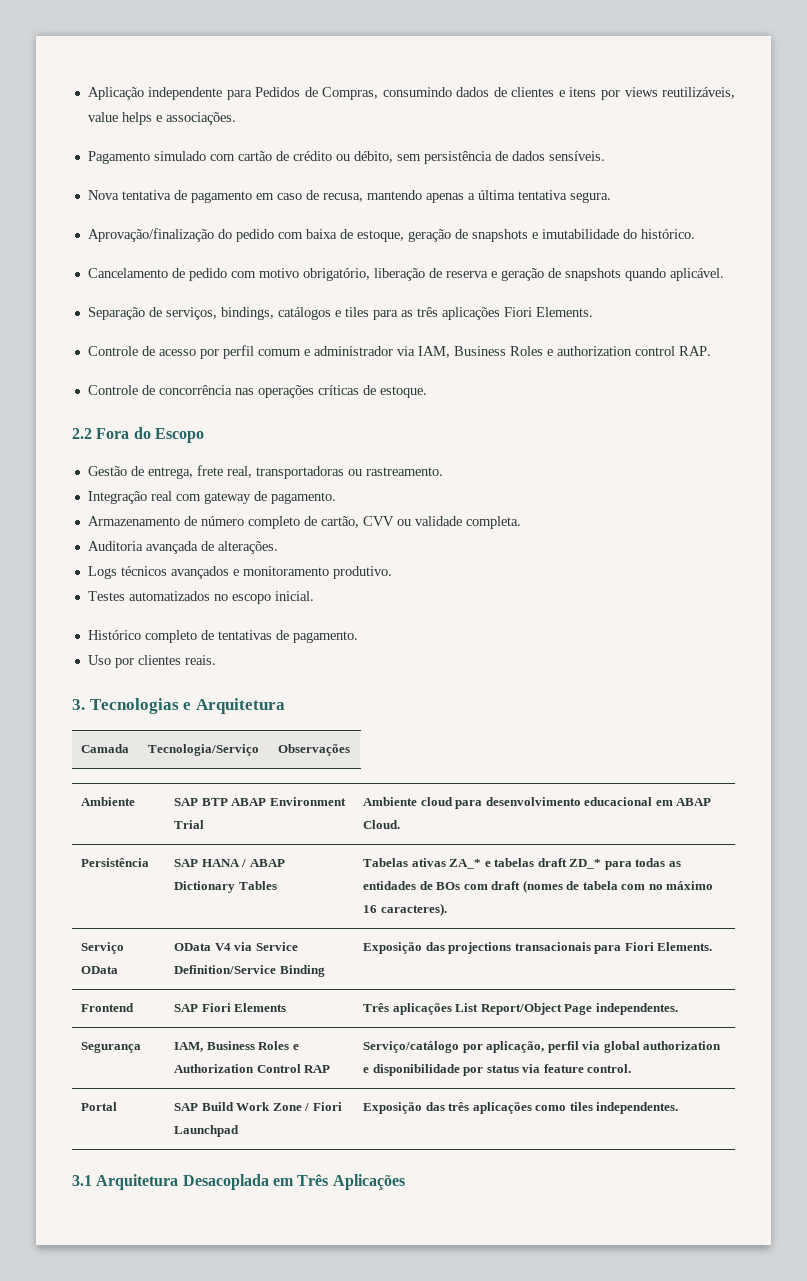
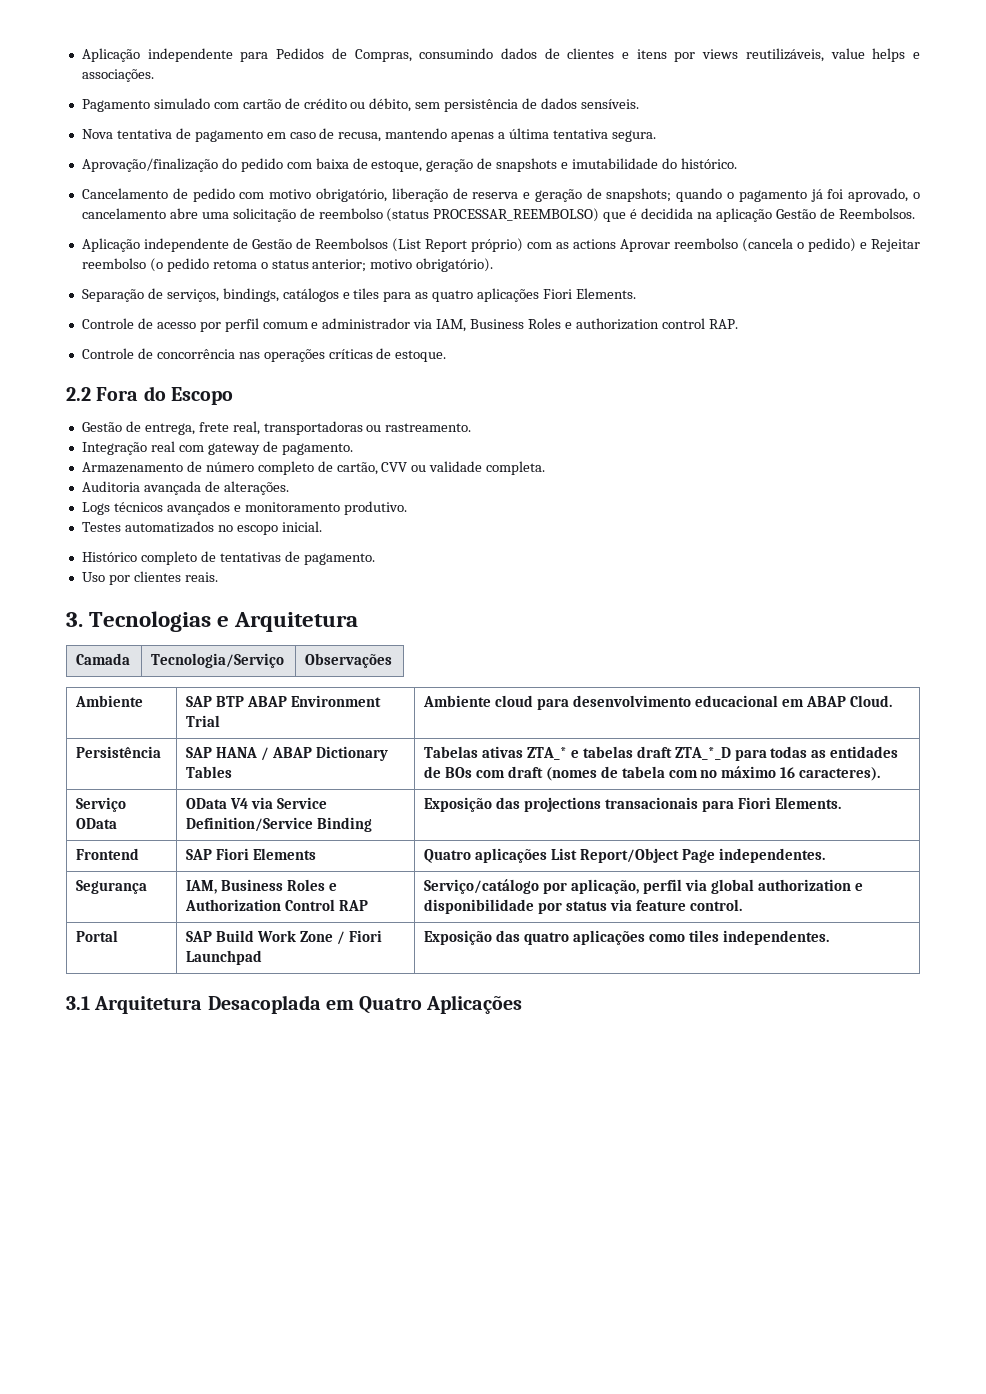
- Cancelamento de pedido com motivo obrigatório, liberação de reserva e geração de snapshots quando aplicável.
+ Cancelamento de pedido com motivo obrigatório, liberação de reserva e geração de snapshots; quando o pagamento já foi aprovado, o cancelamento abre uma solicitação de reembolso (status PROCESSAR_REEMBOLSO) que é decidida na aplicação Gestão de Reembolsos.
+ Aplicação independente de Gestão de Reembolsos (List Report próprio) com as actions Aprovar reembolso (cancela o pedido) e Rejeitar reembolso (o pedido retoma o status anterior; motivo obrigatório).
- Separação de serviços, bindings, catálogos e tiles para as três aplicações Fiori Elements.
+ Separação de serviços, bindings, catálogos e tiles para as quatro aplicações Fiori Elements.
- Persistência | SAP HANA / ABAP Dictionary Tables | Tabelas ativas ZA_* e tabelas draft ZD_* para todas as entidades de BOs com draft (nomes de tabela com no máximo 16 caracteres).
+ Persistência | SAP HANA / ABAP Dictionary Tables | Tabelas ativas ZTA_* e tabelas draft ZTA_*_D para todas as entidades de BOs com draft (nomes de tabela com no máximo 16 caracteres).
- Frontend | SAP Fiori Elements | Três aplicações List Report/Object Page independentes.
+ Frontend | SAP Fiori Elements | Quatro aplicações List Report/Object Page independentes.
- Portal | SAP Build Work Zone / Fiori Launchpad | Exposição das três aplicações como tiles independentes.
+ Portal | SAP Build Work Zone / Fiori Launchpad | Exposição das quatro aplicações como tiles independentes.
- 3.1 Arquitetura Desacoplada em Três Aplicações
+ 3.1 Arquitetura Desacoplada em Quatro Aplicações

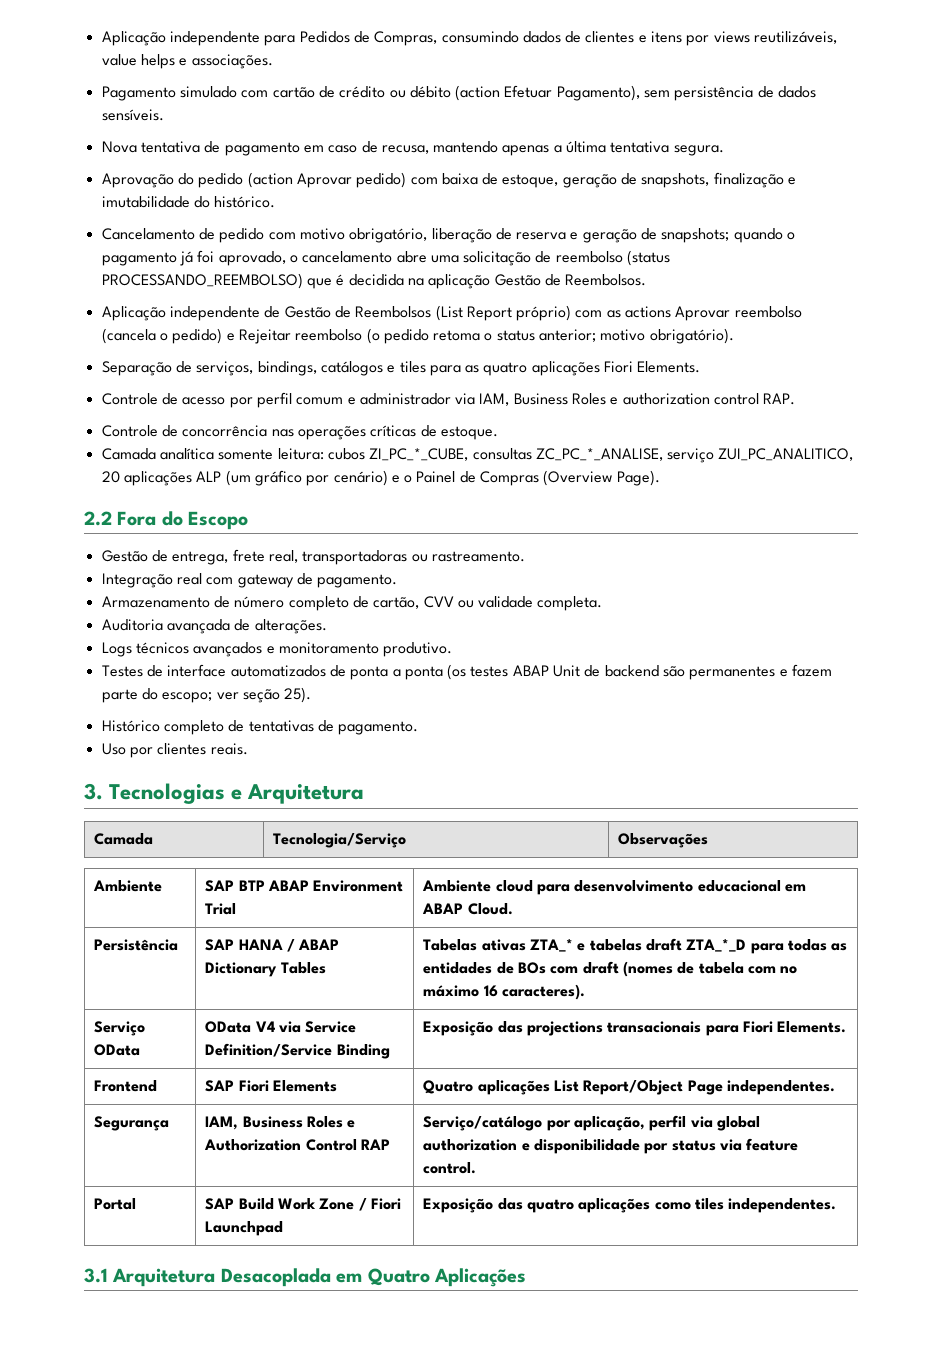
- Pagamento simulado com cartão de crédito ou débito, sem persistência de dados sensíveis.
+ Pagamento simulado com cartão de crédito ou débito (action Efetuar Pagamento), sem persistência de dados sensíveis.
- Aprovação/finalização do pedido com baixa de estoque, geração de snapshots e imutabilidade do histórico.
+ Aprovação do pedido (action Aprovar pedido) com baixa de estoque, geração de snapshots, finalização e imutabilidade do histórico.
- Cancelamento de pedido com motivo obrigatório, liberação de reserva e geração de snapshots; quando o pagamento já foi aprovado, o cancelamento abre uma solicitação de reembolso (status PROCESSAR_REEMBOLSO) que é decidida na aplicação Gestão de Reembolsos.
+ Cancelamento de pedido com motivo obrigatório, liberação de reserva e geração de snapshots; quando o pagamento já foi aprovado, o cancelamento abre uma solicitação de reembolso (status PROCESSANDO_REEMBOLSO) que é decidida na aplicação Gestão de Reembolsos.
+ Camada analítica somente leitura: cubos ZI_PC_*_CUBE, consultas ZC_PC_*_ANALISE, serviço ZUI_PC_ANALITICO, 20 aplicações ALP (um gráfico por cenário) e o Painel de Compras (Overview Page).
- Testes automatizados no escopo inicial.
+ Testes de interface automatizados de ponta a ponta (os testes ABAP Unit de backend são permanentes e fazem parte do escopo; ver seção 25).

